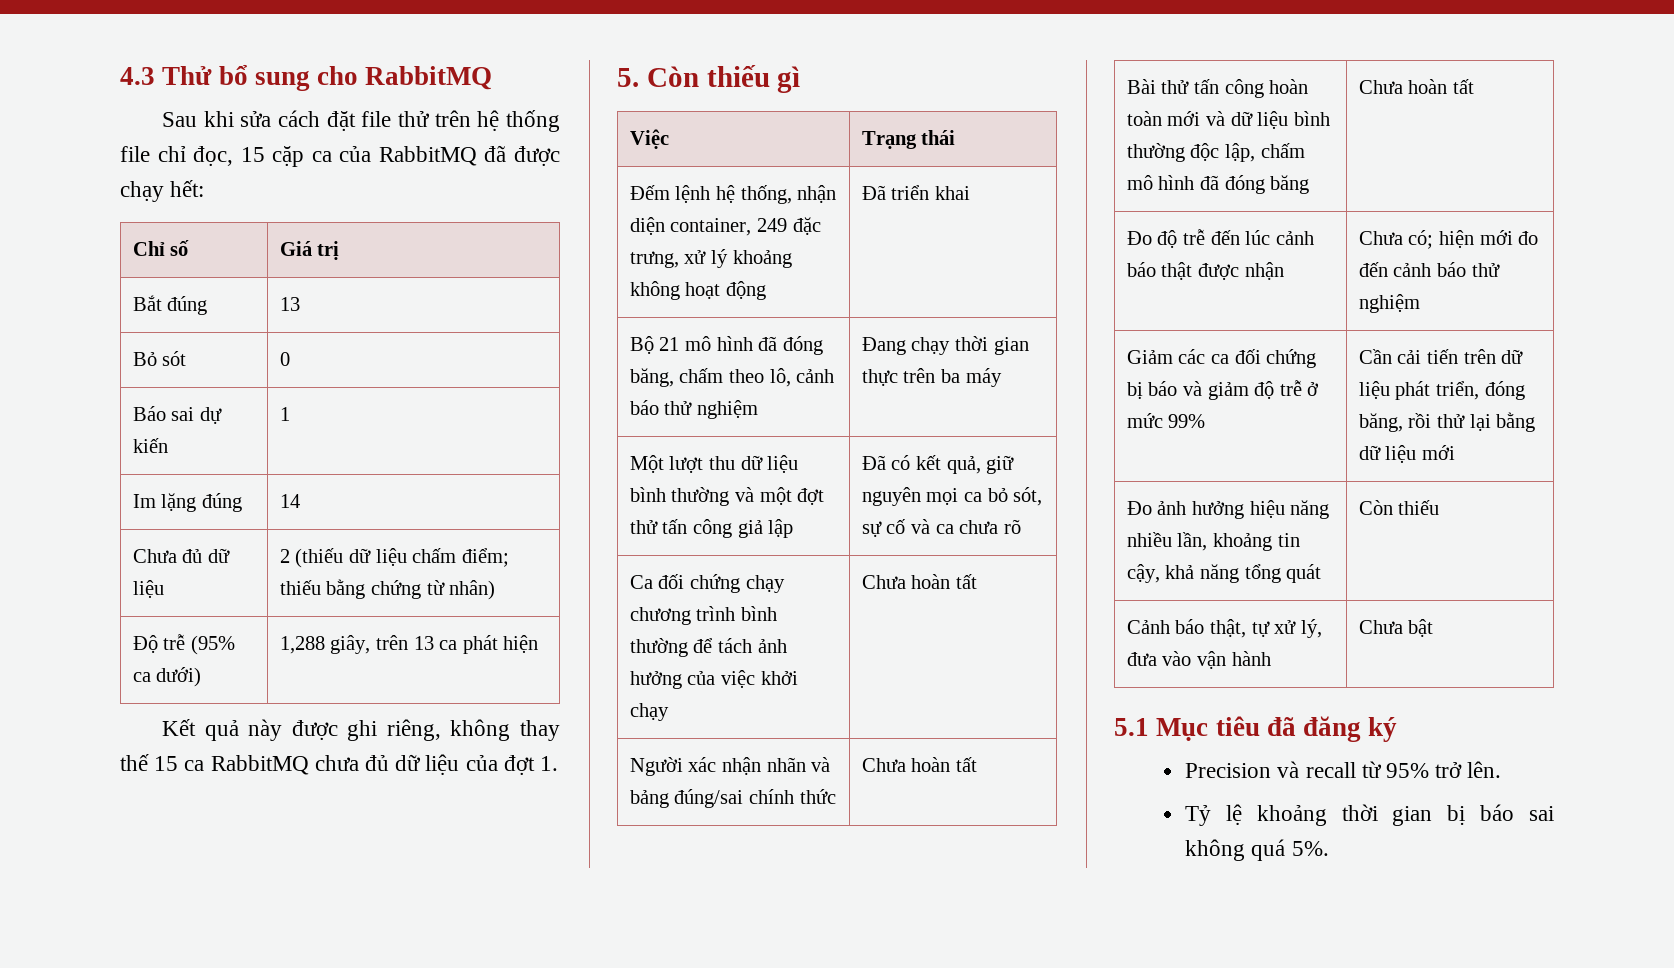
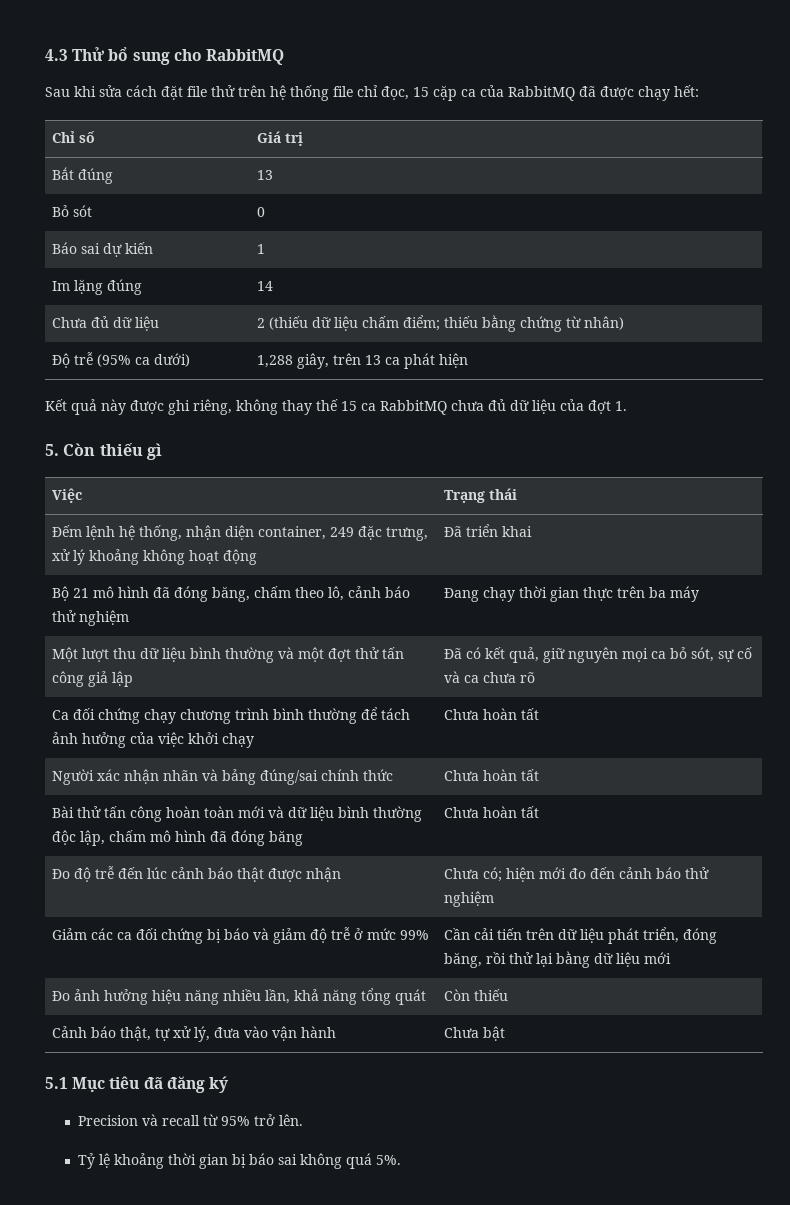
- Đo ảnh hưởng hiệu năng nhiều lần, khoảng tin cậy, khả năng tổng quát | Còn thiếu
+ Đo ảnh hưởng hiệu năng nhiều lần, khả năng tổng quát | Còn thiếu

